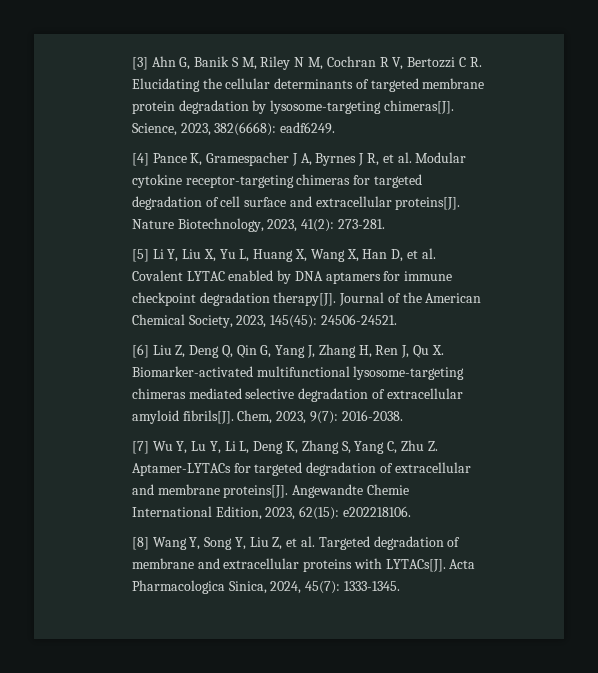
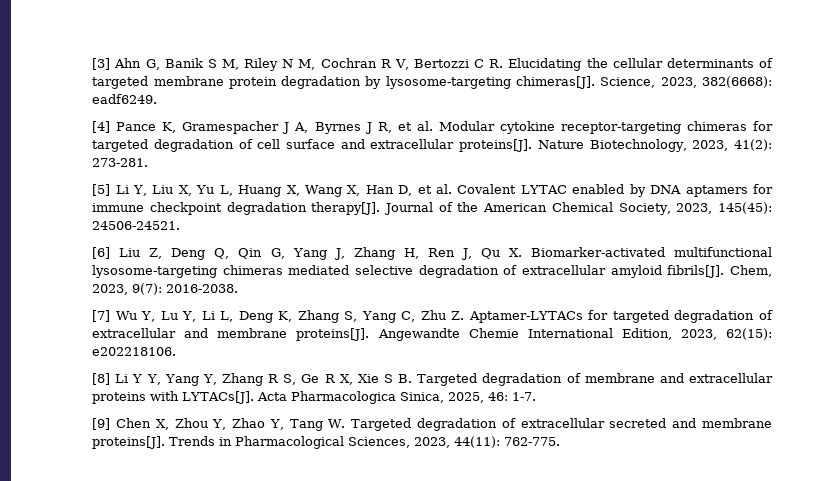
- [8] Wang Y, Song Y, Liu Z, et al. Targeted degradation of membrane and extracellular proteins with LYTACs[J].
+ [8] Li Y Y, Yang Y, Zhang R S, Ge R X, Xie S B. Targeted degradation of membrane and extracellular proteins with LYTACs[J].
- Acta Pharmacologica Sinica, 2024, 45(7): 1333-1345.
+ Acta Pharmacologica Sinica, 2025, 46: 1-7.
+ [9] Chen X, Zhou Y, Zhao Y, Tang W. Targeted degradation of extracellular secreted and membrane proteins[J]. Trends in Pharmacological Sciences, 2023, 44(11): 762-775.

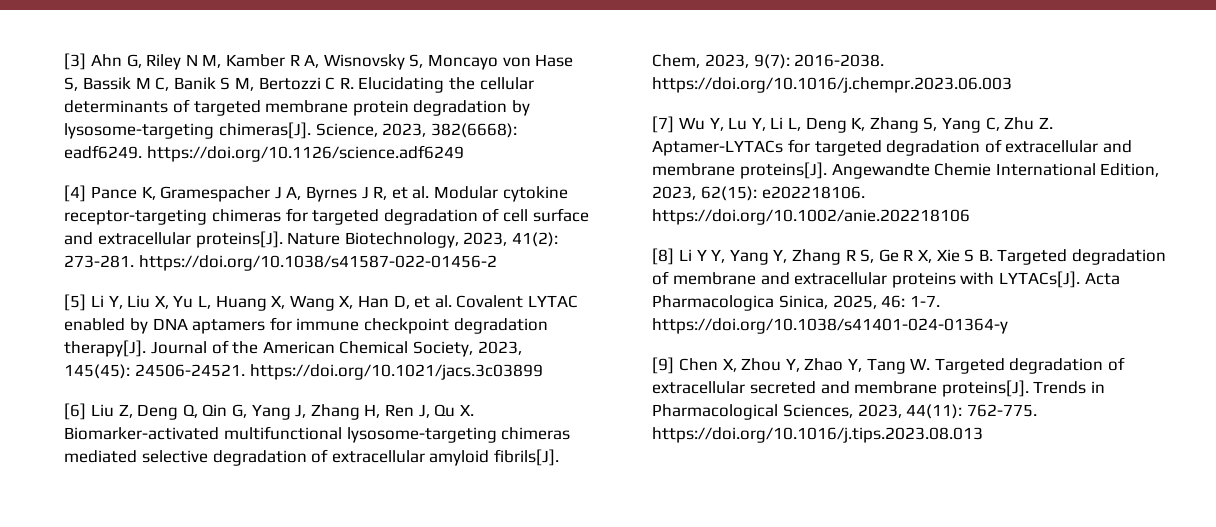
- [3] Ahn G, Banik S M, Riley N M, Cochran R V, Bertozzi C R. Elucidating the cellular determinants of targeted membrane protein degradation by lysosome-targeting chimeras[J].
+ [3] Ahn G, Riley N M, Kamber R A, Wisnovsky S, Moncayo von Hase S, Bassik M C, Banik S M, Bertozzi C R. Elucidating the cellular determinants of targeted membrane protein degradation by lysosome-targeting chimeras[J].
- Science, 2023, 382(6668): eadf6249.
+ Science, 2023, 382(6668): eadf6249. https://doi.org/10.1126/science.adf6249
- Nature Biotechnology, 2023, 41(2): 273-281.
+ Nature Biotechnology, 2023, 41(2): 273-281. https://doi.org/10.1038/s41587-022-01456-2
- Journal of the American Chemical Society, 2023, 145(45): 24506-24521.
+ Journal of the American Chemical Society, 2023, 145(45): 24506-24521. https://doi.org/10.1021/jacs.3c03899
- Chem, 2023, 9(7): 2016-2038.
+ Chem, 2023, 9(7): 2016-2038. https://doi.org/10.1016/j.chempr.2023.06.003
- Angewandte Chemie International Edition, 2023, 62(15): e202218106.
+ Angewandte Chemie International Edition, 2023, 62(15): e202218106. https://doi.org/10.1002/anie.202218106
- Acta Pharmacologica Sinica, 2025, 46: 1-7.
+ Acta Pharmacologica Sinica, 2025, 46: 1-7. https://doi.org/10.1038/s41401-024-01364-y
- Trends in Pharmacological Sciences, 2023, 44(11): 762-775.
+ Trends in Pharmacological Sciences, 2023, 44(11): 762-775. https://doi.org/10.1016/j.tips.2023.08.013

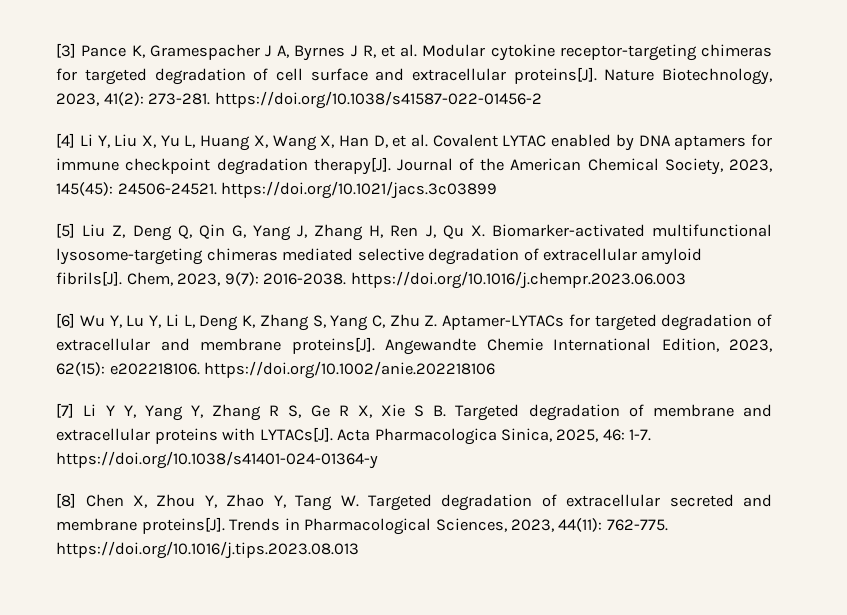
- [3] Ahn G, Riley N M, Kamber R A, Wisnovsky S, Moncayo von Hase S, Bassik M C, Banik S M, Bertozzi C R. Elucidating the cellular determinants of targeted membrane protein degradation by lysosome-targeting chimeras[J]. Science, 2023, 382(6668): eadf6249. https://doi.org/10.1126/science.adf6249
- [4] Pance K, Gramespacher J A, Byrnes J R, et al. Modular cytokine receptor-targeting chimeras for targeted degradation of cell surface and extracellular proteins[J].
+ [3] Pance K, Gramespacher J A, Byrnes J R, et al. Modular cytokine receptor-targeting chimeras for targeted degradation of cell surface and extracellular proteins[J].
- [5] Li Y, Liu X, Yu L, Huang X, Wang X, Han D, et al. Covalent LYTAC enabled by DNA aptamers for immune checkpoint degradation therapy[J].
+ [4] Li Y, Liu X, Yu L, Huang X, Wang X, Han D, et al. Covalent LYTAC enabled by DNA aptamers for immune checkpoint degradation therapy[J].
- [6] Liu Z, Deng Q, Qin G, Yang J, Zhang H, Ren J, Qu X. Biomarker-activated multifunctional lysosome-targeting chimeras mediated selective degradation of extracellular amyloid fibrils[J].
+ [5] Liu Z, Deng Q, Qin G, Yang J, Zhang H, Ren J, Qu X. Biomarker-activated multifunctional lysosome-targeting chimeras mediated selective degradation of extracellular amyloid fibrils[J].
- [7] Wu Y, Lu Y, Li L, Deng K, Zhang S, Yang C, Zhu Z. Aptamer-LYTACs for targeted degradation of extracellular and membrane proteins[J].
+ [6] Wu Y, Lu Y, Li L, Deng K, Zhang S, Yang C, Zhu Z. Aptamer-LYTACs for targeted degradation of extracellular and membrane proteins[J].
- [8] Li Y Y, Yang Y, Zhang R S, Ge R X, Xie S B. Targeted degradation of membrane and extracellular proteins with LYTACs[J].
+ [7] Li Y Y, Yang Y, Zhang R S, Ge R X, Xie S B. Targeted degradation of membrane and extracellular proteins with LYTACs[J].
- [9] Chen X, Zhou Y, Zhao Y, Tang W. Targeted degradation of extracellular secreted and membrane proteins[J].
+ [8] Chen X, Zhou Y, Zhao Y, Tang W. Targeted degradation of extracellular secreted and membrane proteins[J].

